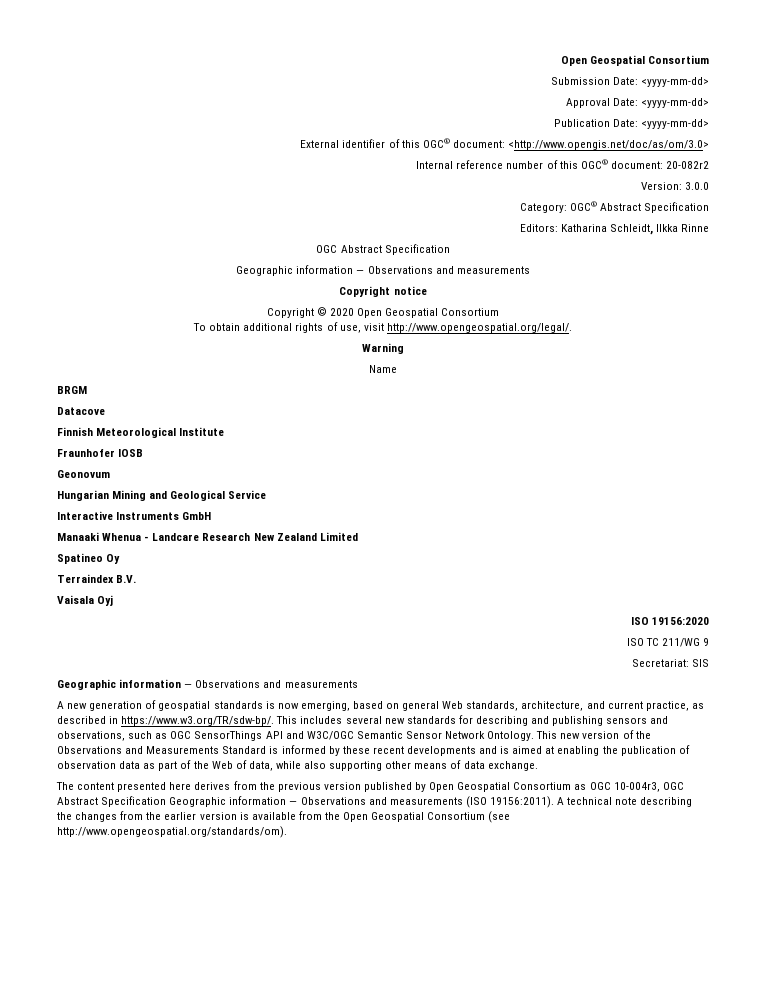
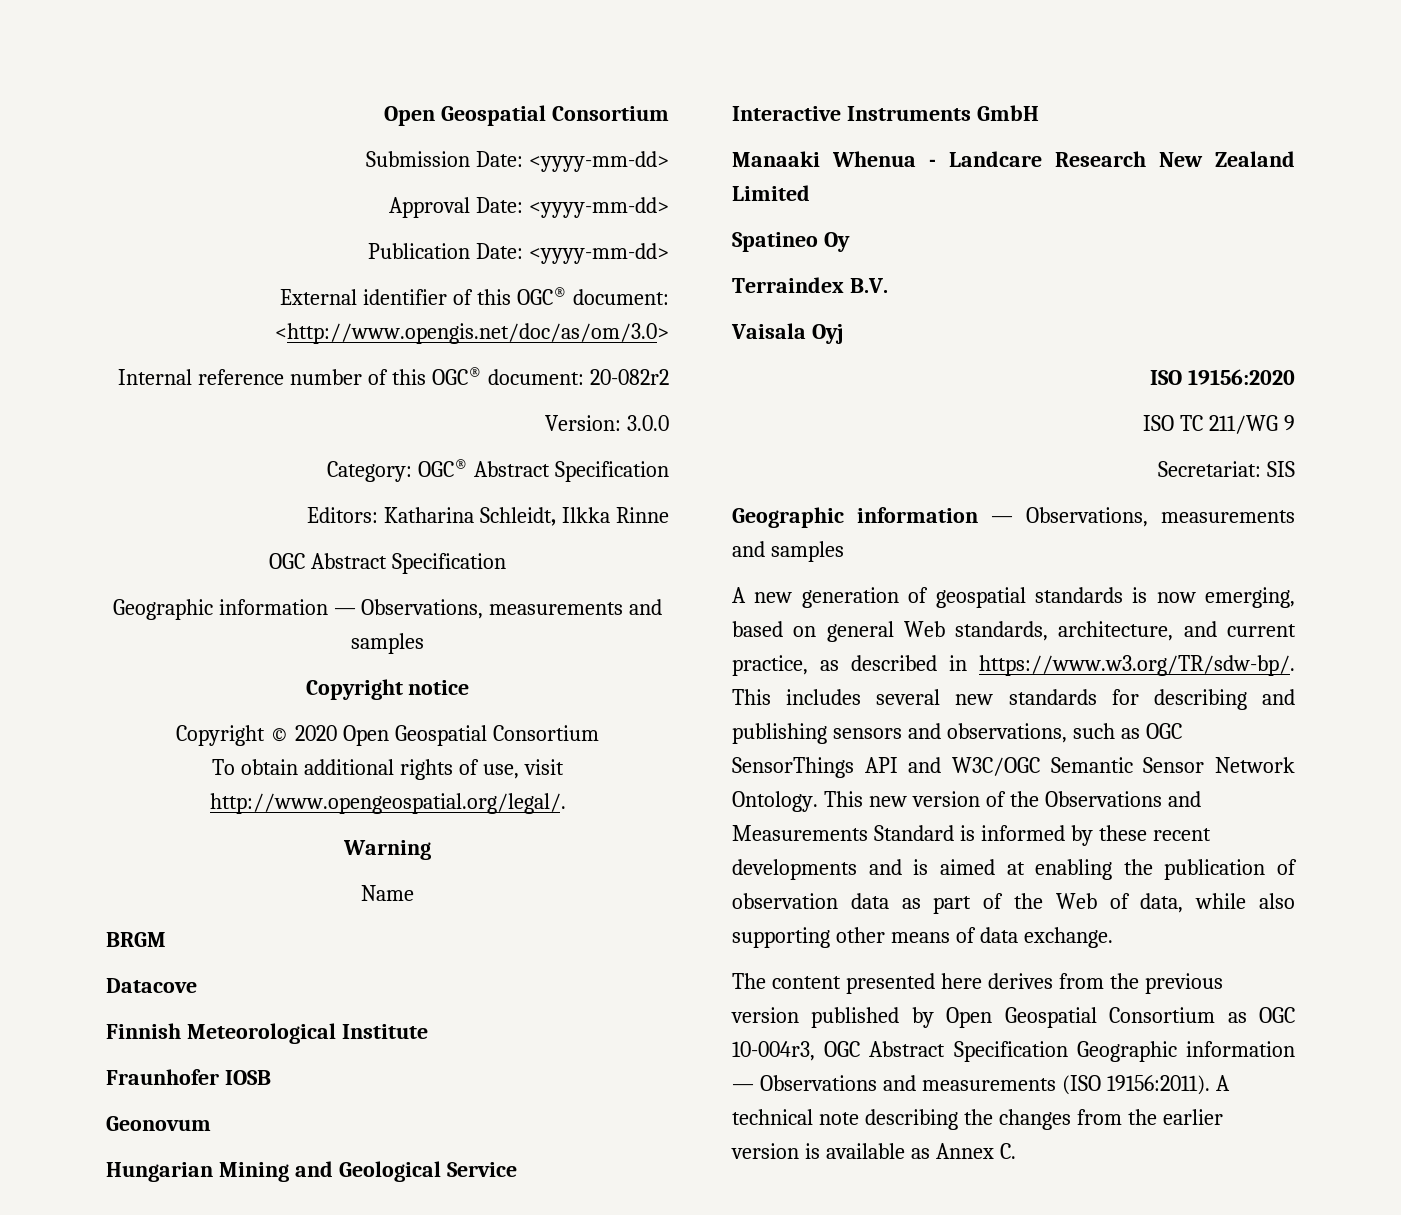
  Editors: Katharina Schleidt, Ilkka Rinne
  OGC Abstract Specification
- Geographic information — Observations and measurements
+ Geographic information — Observations, measurements and samples
  Secretariat: SIS
- Geographic information — Observations and measurements
+ Geographic information — Observations, measurements and samples
- A technical note describing the changes from the earlier version is available from the Open Geospatial Consortium (see http://www.opengeospatial.org/standards/om).
+ A technical note describing the changes from the earlier version is available as Annex C.

